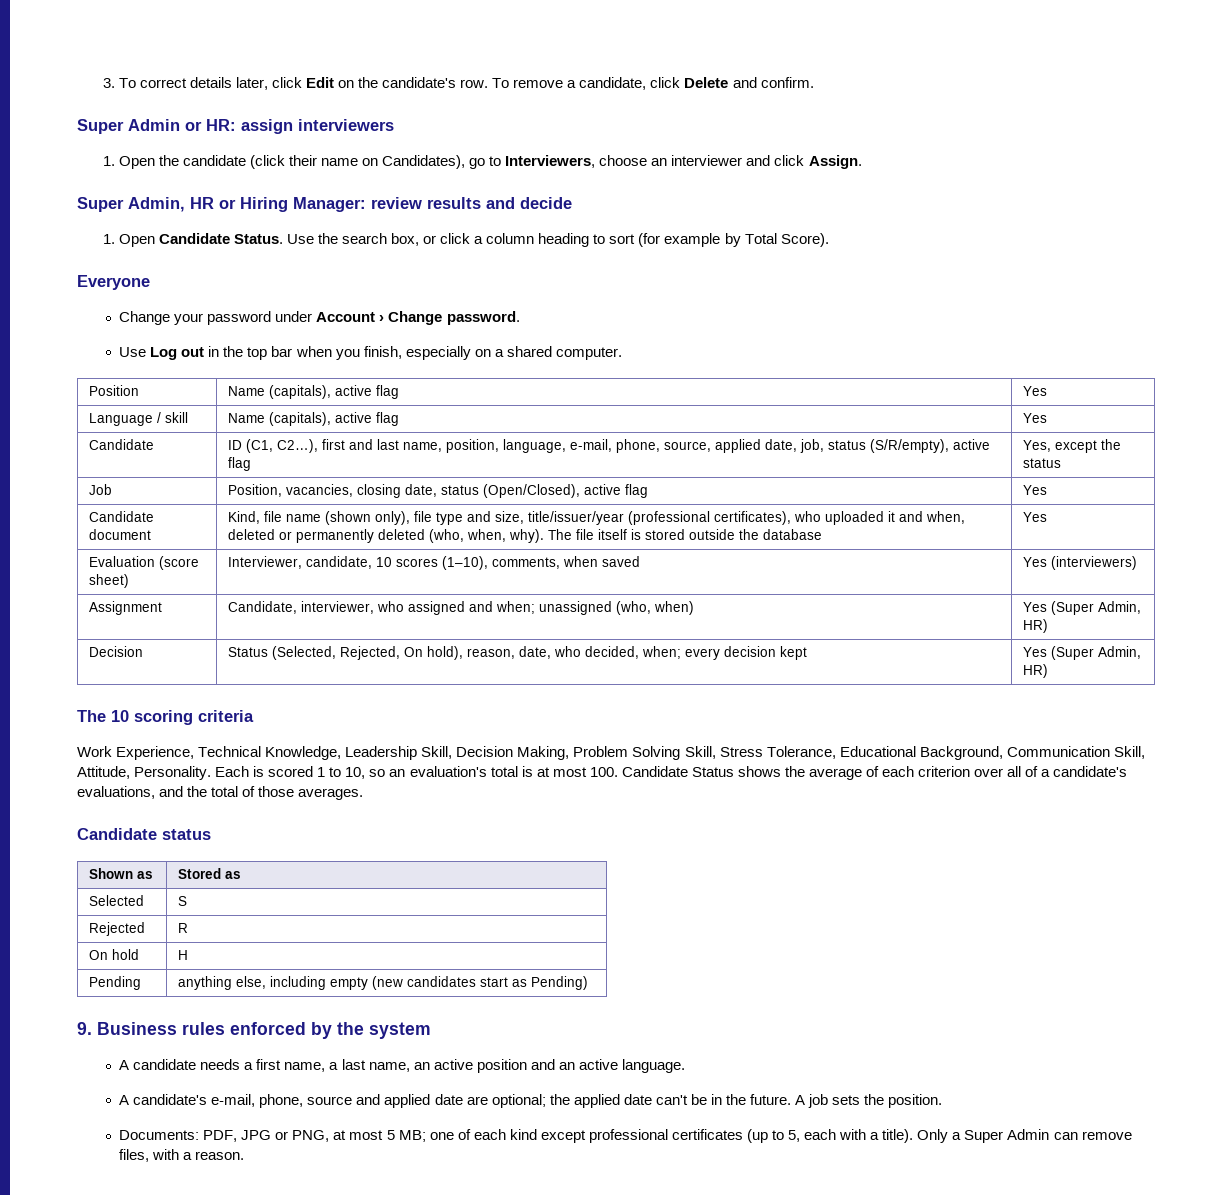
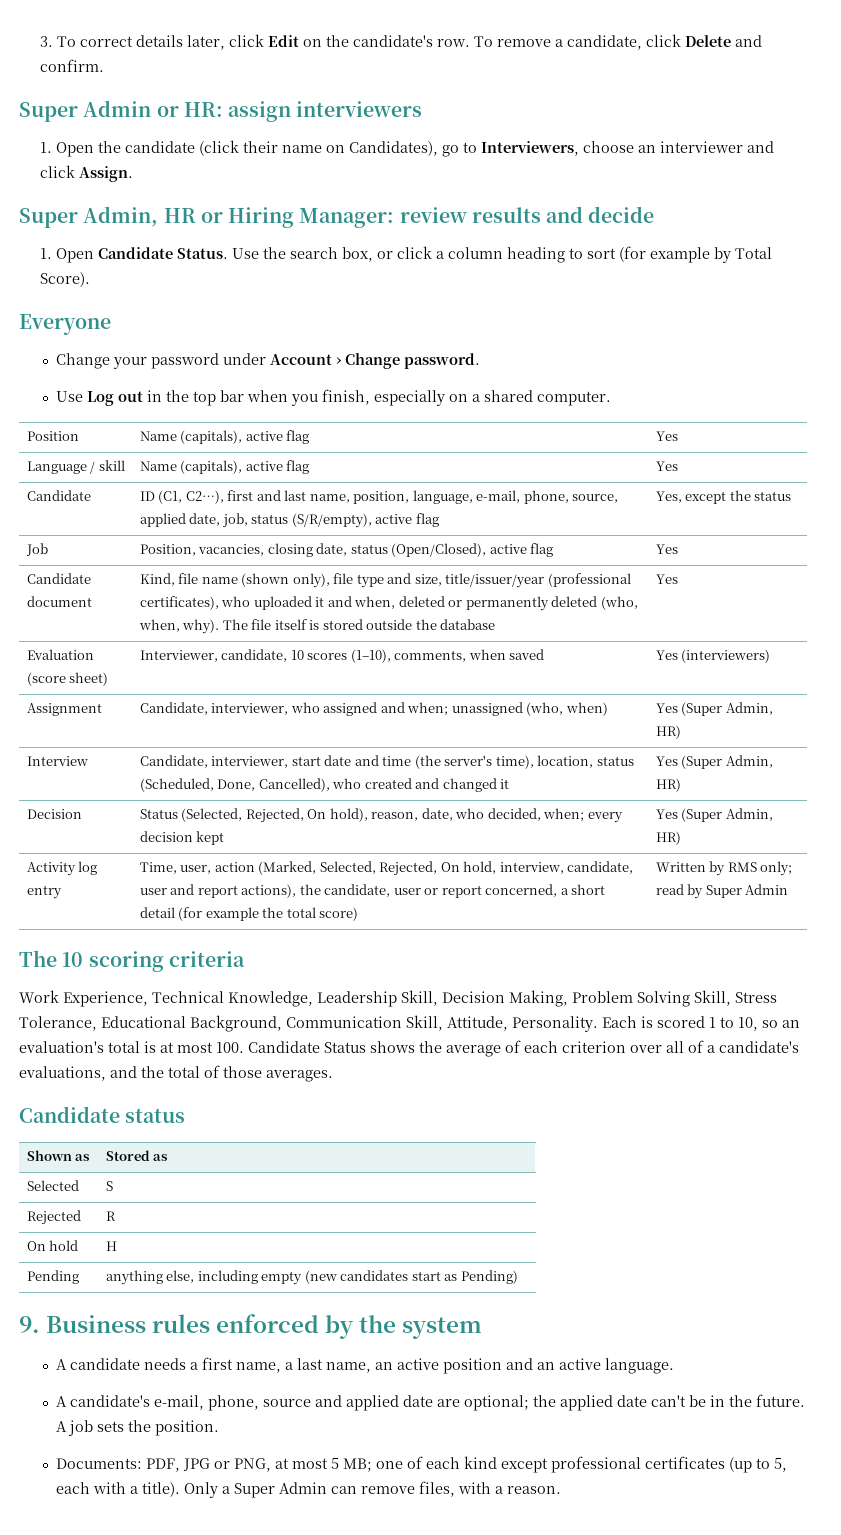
+ Interview | Candidate, interviewer, start date and time (the server's time), location, status (Scheduled, Done, Cancelled), who created and changed it | Yes (Super Admin, HR)
+ Activity log entry | Time, user, action (Marked, Selected, Rejected, On hold, interview, candidate, user and report actions), the candidate, user or report concerned, a short detail (for example the total score) | Written by RMS only; read by Super Admin

